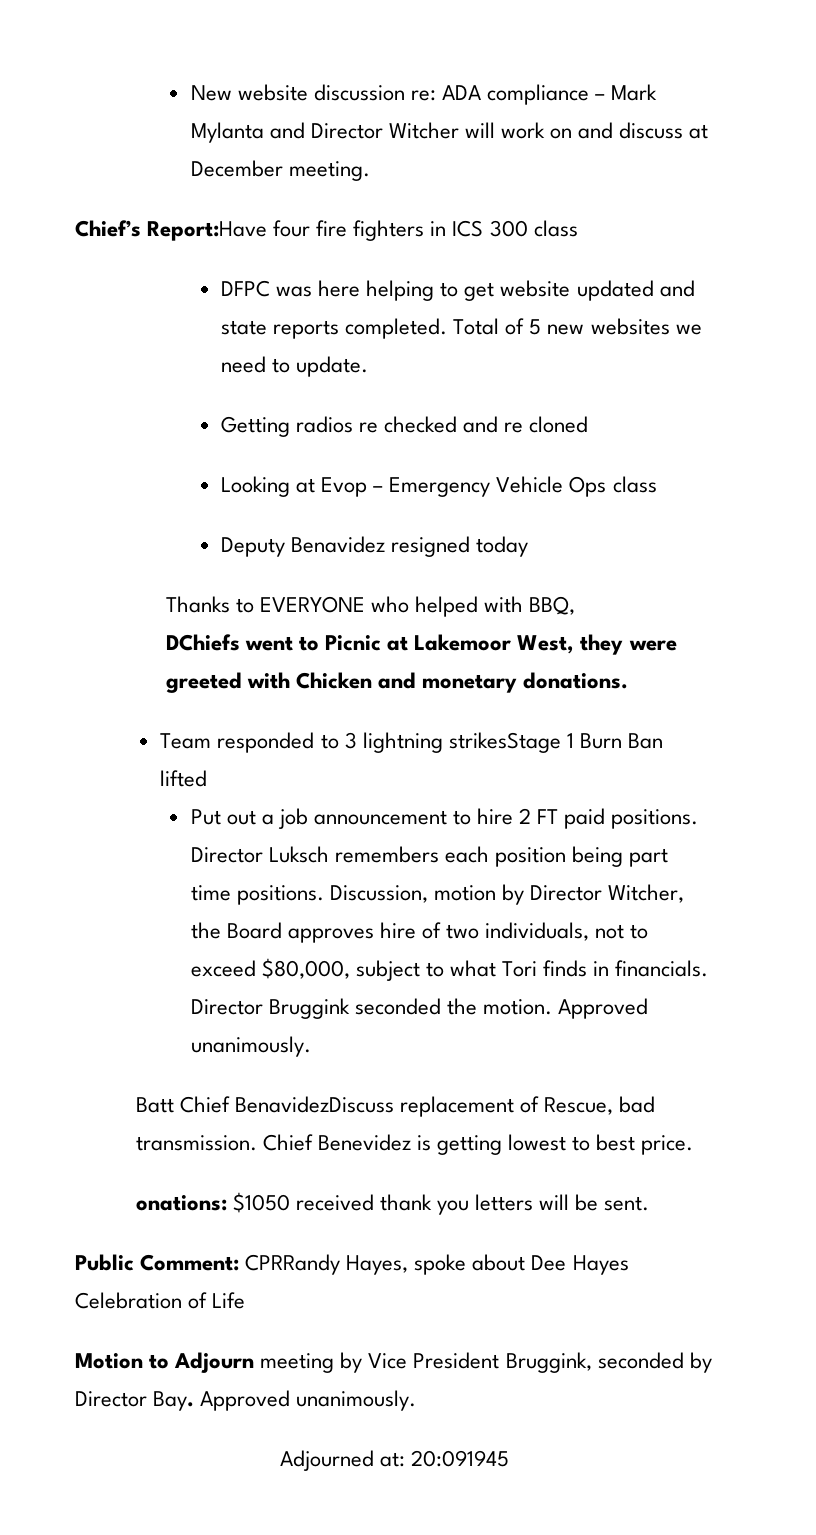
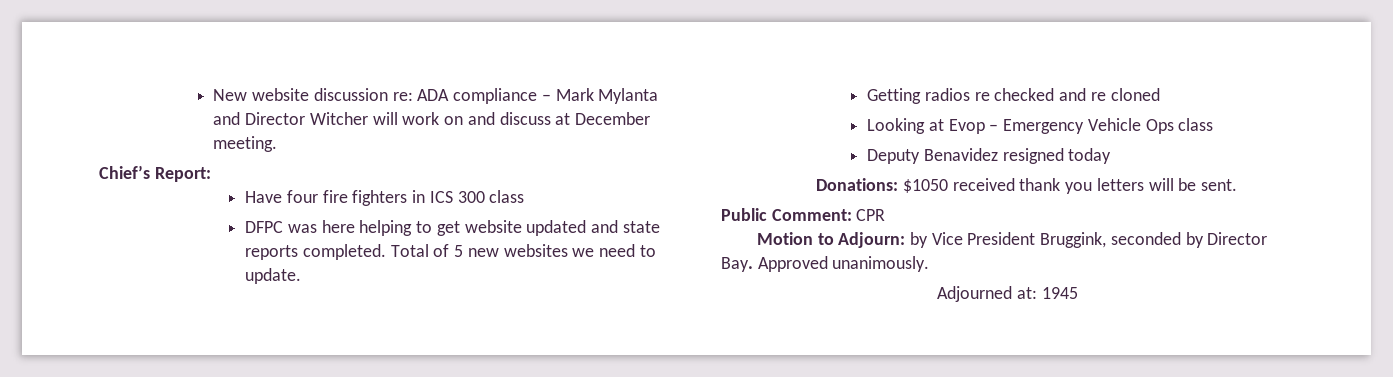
- Chief’s Report:Have four fire fighters in ICS 300 class
+ Chief’s Report:
+ Have four fire fighters in ICS 300 class
- Thanks to EVERYONE who helped with BBQ,
- DChiefs went to Picnic at Lakemoor West, they were greeted with Chicken and monetary donations.
- Team responded to 3 lightning strikesStage 1 Burn Ban lifted
- Put out a job announcement to hire 2 FT paid positions. Director Luksch remembers each position being part time positions. Discussion, motion by Director Witcher, the Board approves hire of two individuals, not to exceed $80,000, subject to what Tori finds in financials. Director Bruggink seconded the motion. Approved unanimously.
- Batt Chief BenavidezDiscuss replacement of Rescue, bad transmission. Chief Benevidez is getting lowest to best price.
- onations: $1050 received thank you letters will be sent.
+ Donations: $1050 received thank you letters will be sent.
- Public Comment: CPRRandy Hayes, spoke about Dee Hayes Celebration of Life
+ Public Comment: CPR
- Motion to Adjourn meeting by Vice President Bruggink, seconded by Director Bay. Approved unanimously.
+ Motion to Adjourn: by Vice President Bruggink, seconded by Director Bay. Approved unanimously.
- Adjourned at: 20:091945
+ Adjourned at: 1945

